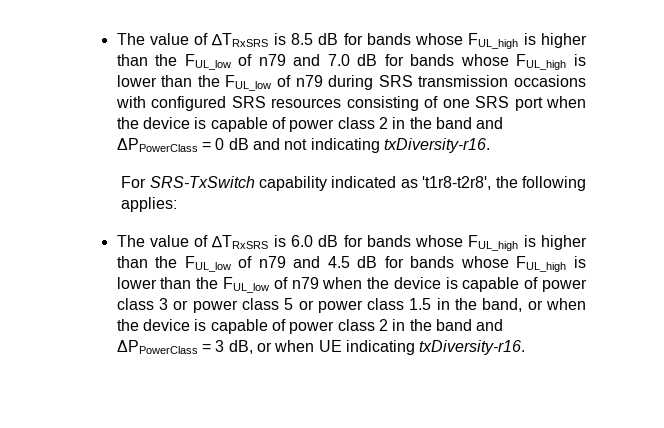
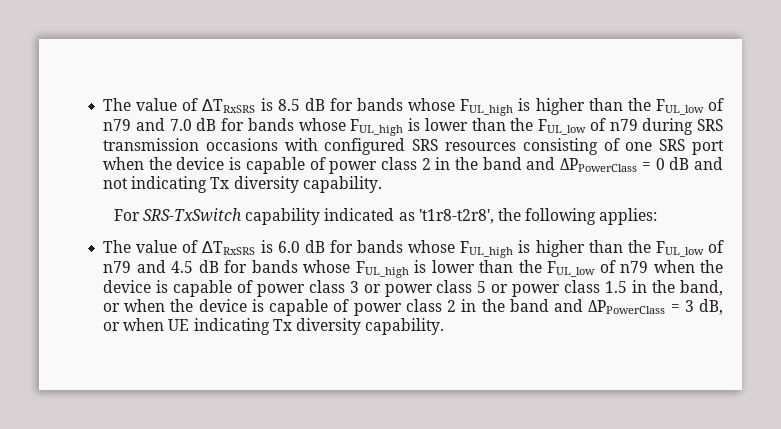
- The value of ∆TRxSRS is 8.5 dB for bands whose FUL_high is higher than the FUL_low of n79 and 7.0 dB for bands whose FUL_high is lower than the FUL_low of n79 during SRS transmission occasions with configured SRS resources consisting of one SRS port when the device is capable of power class 2 in the band and ΔPPowerClass = 0 dB and not indicating txDiversity-r16.
+ The value of ∆TRxSRS is 8.5 dB for bands whose FUL_high is higher than the FUL_low of n79 and 7.0 dB for bands whose FUL_high is lower than the FUL_low of n79 during SRS transmission occasions with configured SRS resources consisting of one SRS port when the device is capable of power class 2 in the band and ΔPPowerClass = 0 dB and not indicating Tx diversity capability.
- The value of ∆TRxSRS is 6.0 dB for bands whose FUL_high is higher than the FUL_low of n79 and 4.5 dB for bands whose FUL_high is lower than the FUL_low of n79 when the device is capable of power class 3 or power class 5 or power class 1.5 in the band, or when the device is capable of power class 2 in the band and ΔPPowerClass = 3 dB, or when UE indicating txDiversity-r16.
+ The value of ∆TRxSRS is 6.0 dB for bands whose FUL_high is higher than the FUL_low of n79 and 4.5 dB for bands whose FUL_high is lower than the FUL_low of n79 when the device is capable of power class 3 or power class 5 or power class 1.5 in the band, or when the device is capable of power class 2 in the band and ΔPPowerClass = 3 dB, or when UE indicating Tx diversity capability.

